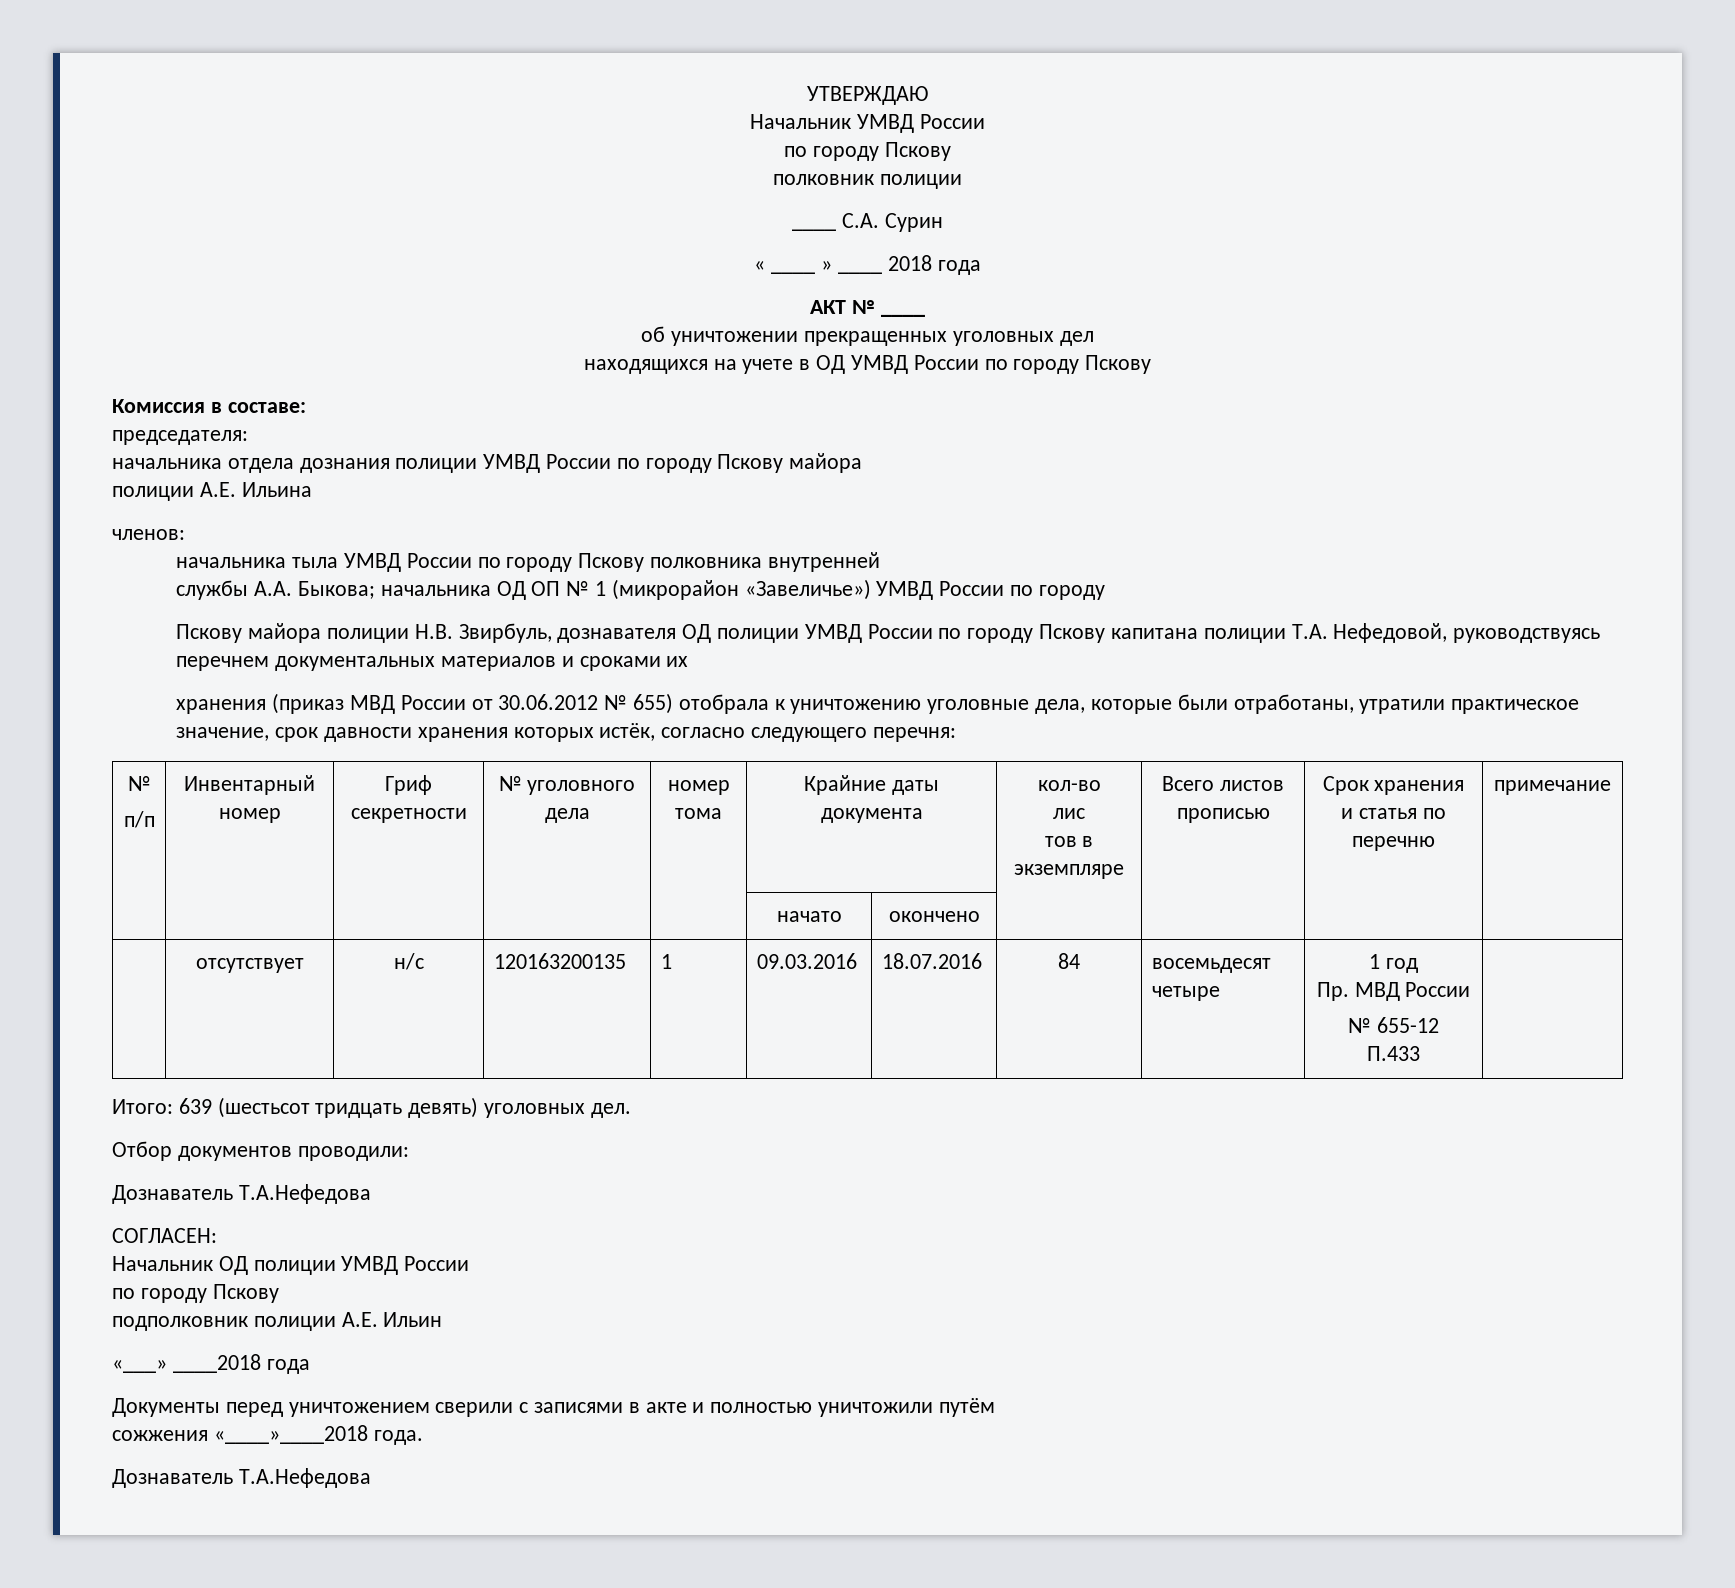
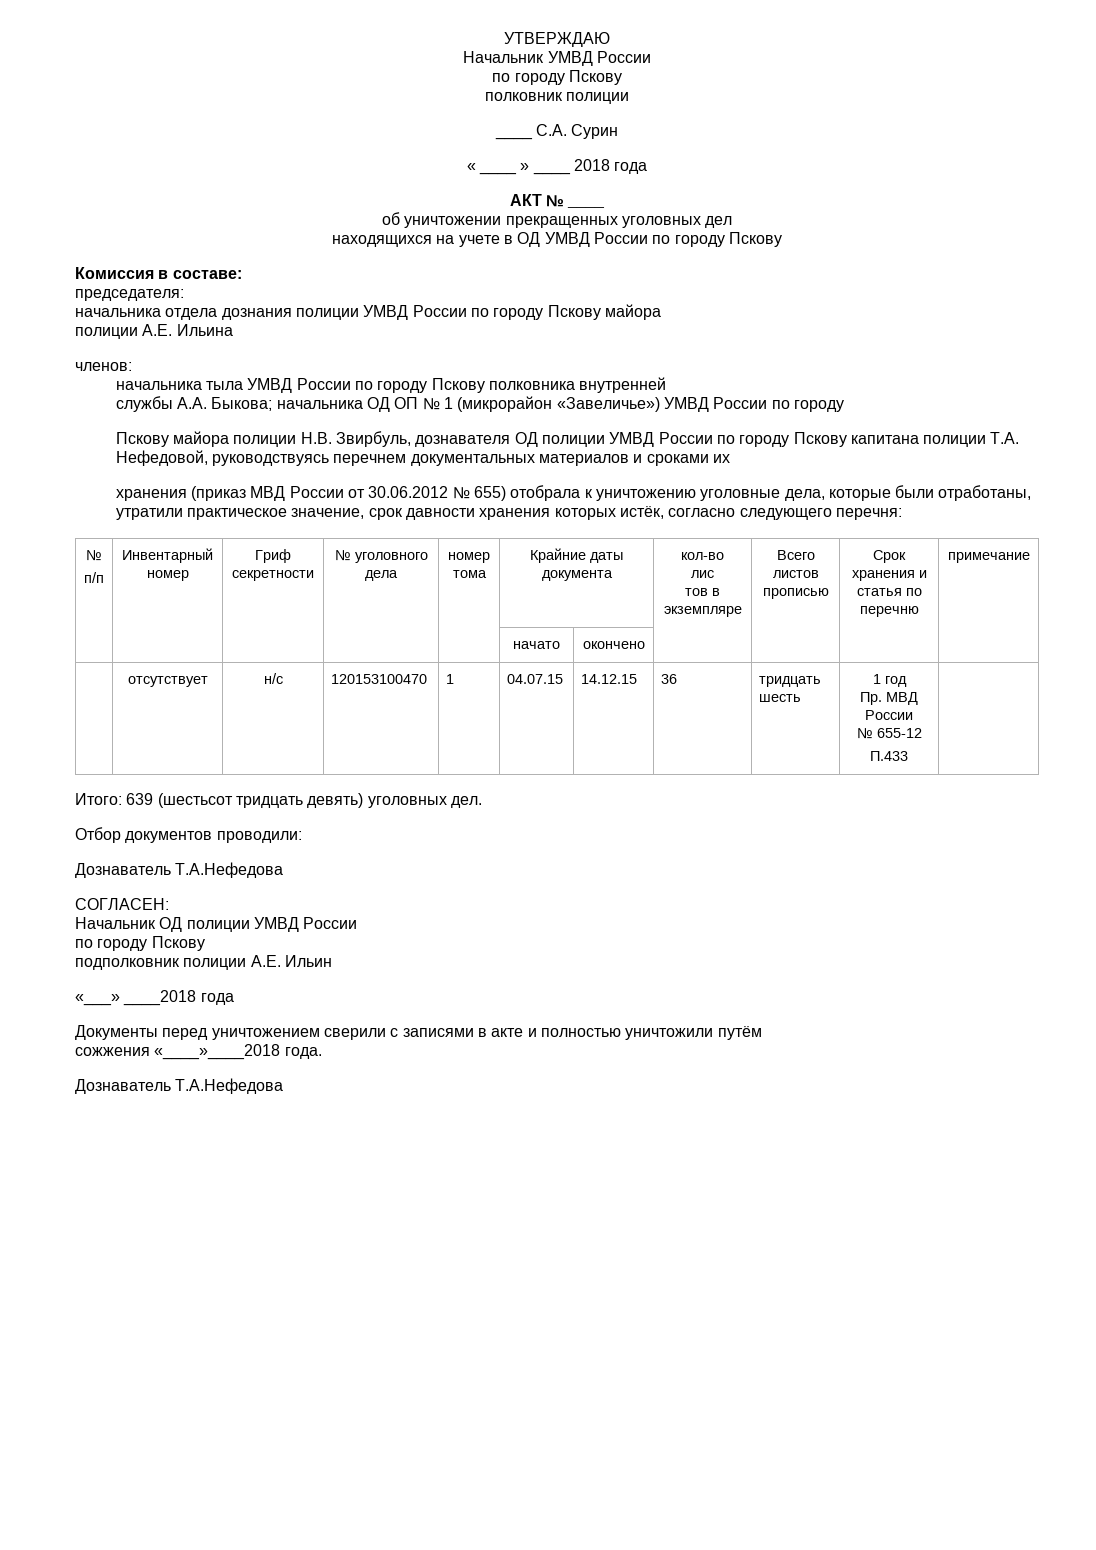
- | отсутствует | н/с | 120163200135 | 1 | 09.03.2016 | 18.07.2016 | 84 | восемьдесят четыре | 1 год
+ | отсутствует | н/с | 120153100470 | 1 | 04.07.15 | 14.12.15 | 36 | тридцать шесть | 1 год

